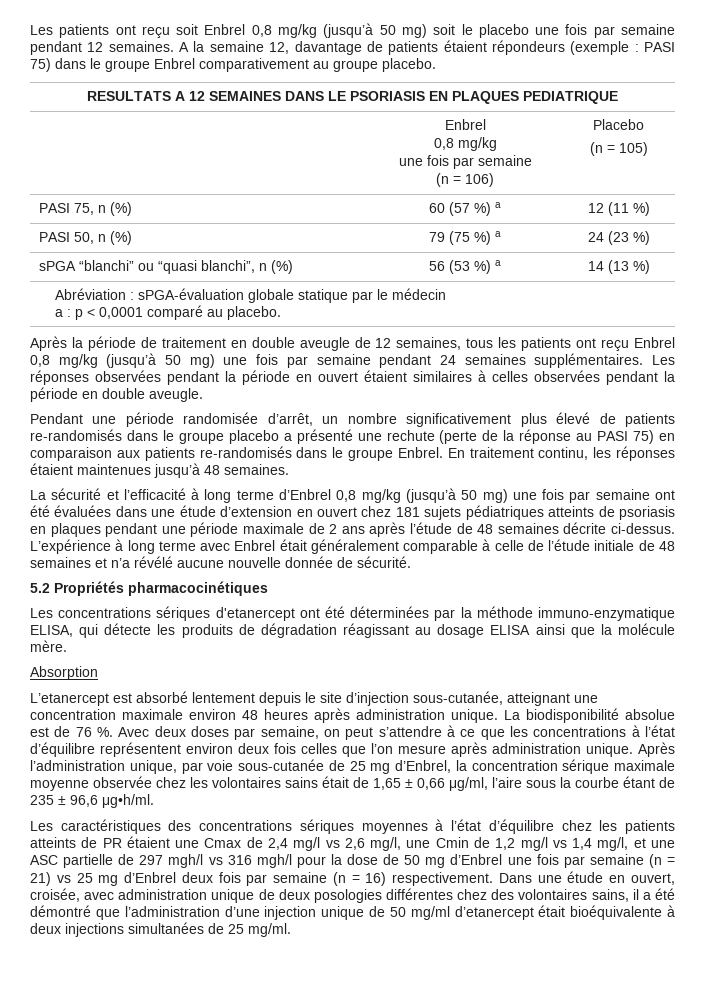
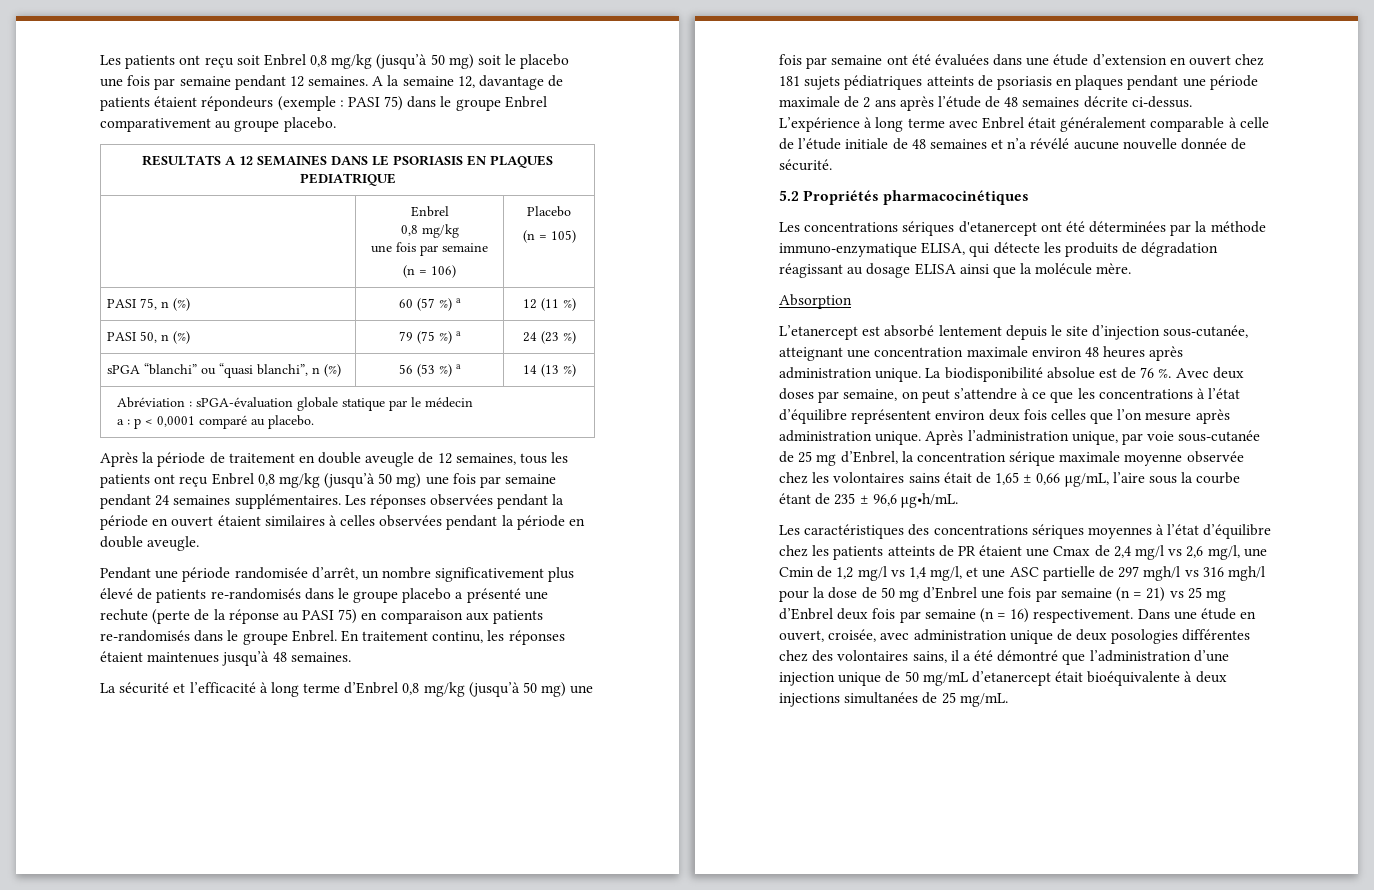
- Après l’administration unique, par voie sous-cutanée de 25 mg d’Enbrel, la concentration sérique maximale moyenne observée chez les volontaires sains était de 1,65 ± 0,66 μg/ml, l’aire sous la courbe étant de 235 ± 96,6 μg•h/ml.
+ Après l’administration unique, par voie sous-cutanée de 25 mg d’Enbrel, la concentration sérique maximale moyenne observée chez les volontaires sains était de 1,65 ± 0,66 μg/mL, l’aire sous la courbe étant de 235 ± 96,6 μg•h/mL.
- Dans une étude en ouvert, croisée, avec administration unique de deux posologies différentes chez des volontaires sains, il a été démontré que l’administration d’une injection unique de 50 mg/ml d’etanercept était bioéquivalente à deux injections simultanées de 25 mg/ml.
+ Dans une étude en ouvert, croisée, avec administration unique de deux posologies différentes chez des volontaires sains, il a été démontré que l’administration d’une injection unique de 50 mg/mL d’etanercept était bioéquivalente à deux injections simultanées de 25 mg/mL.

